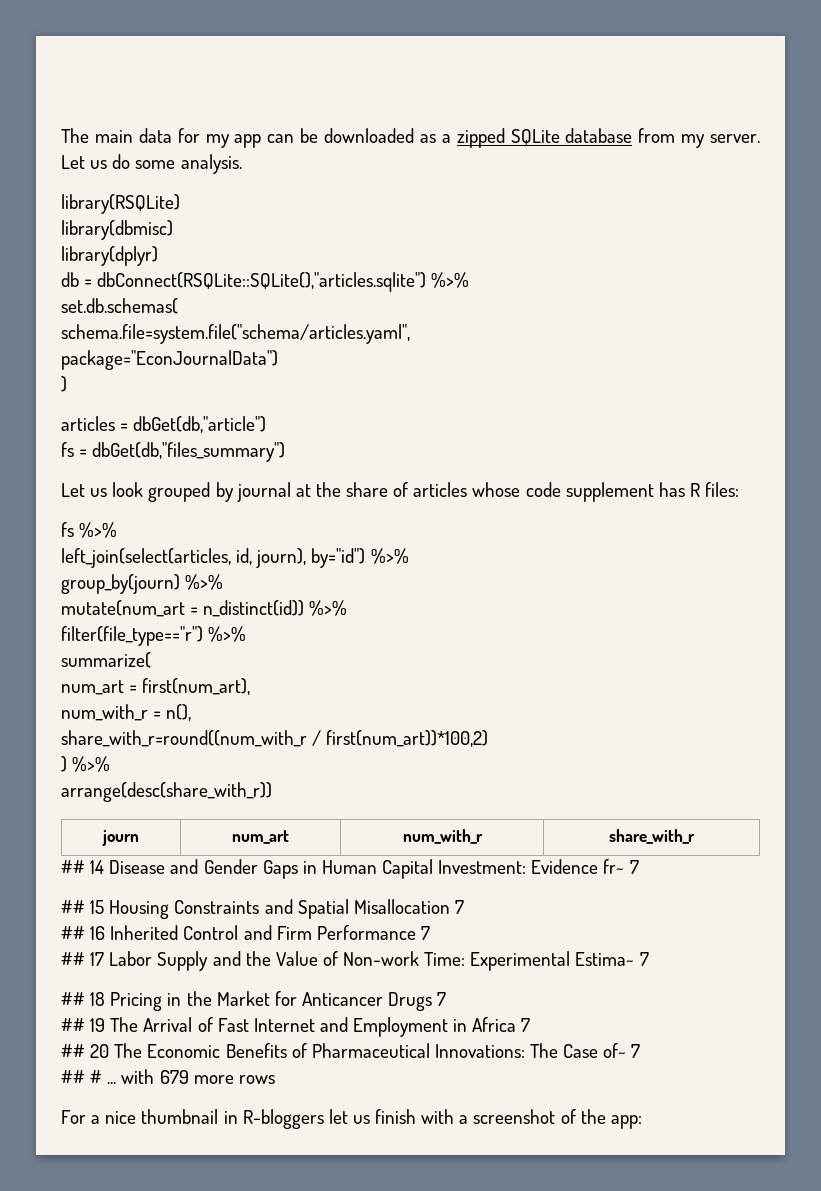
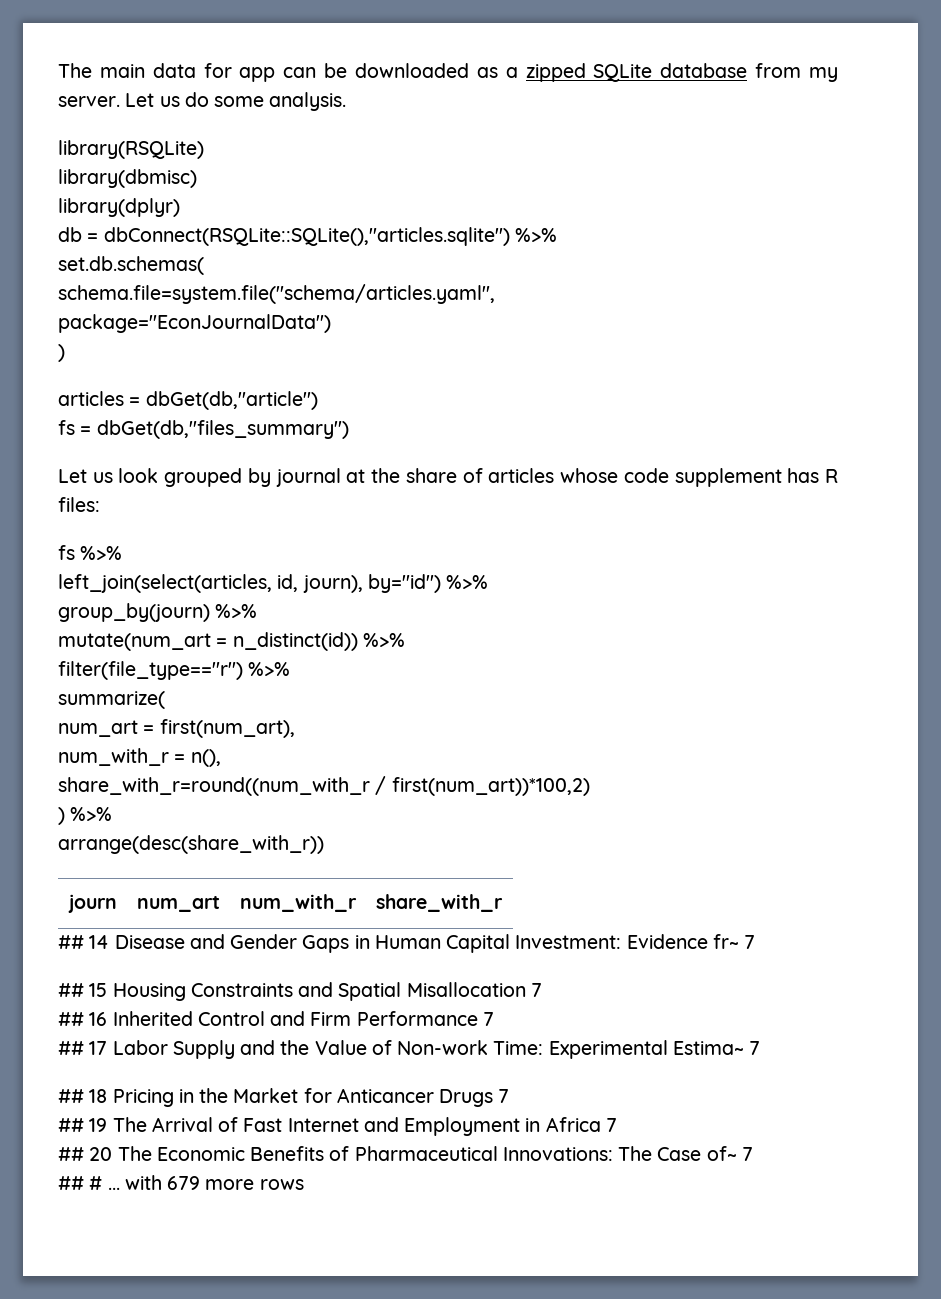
- The main data for my app can be downloaded as a zipped SQLite database from my server.
+ The main data for app can be downloaded as a zipped SQLite database from my server.
- For a nice thumbnail in R-bloggers let us finish with a screenshot of the app:

